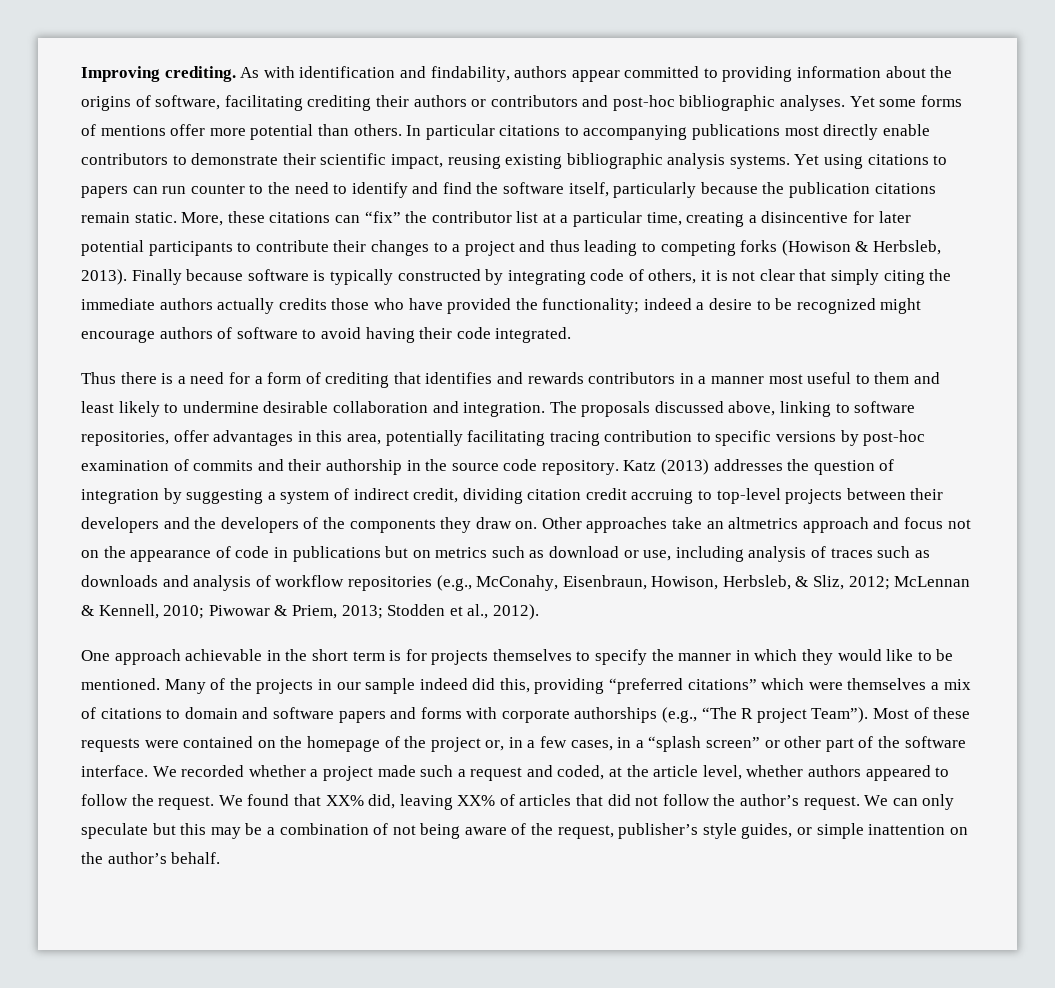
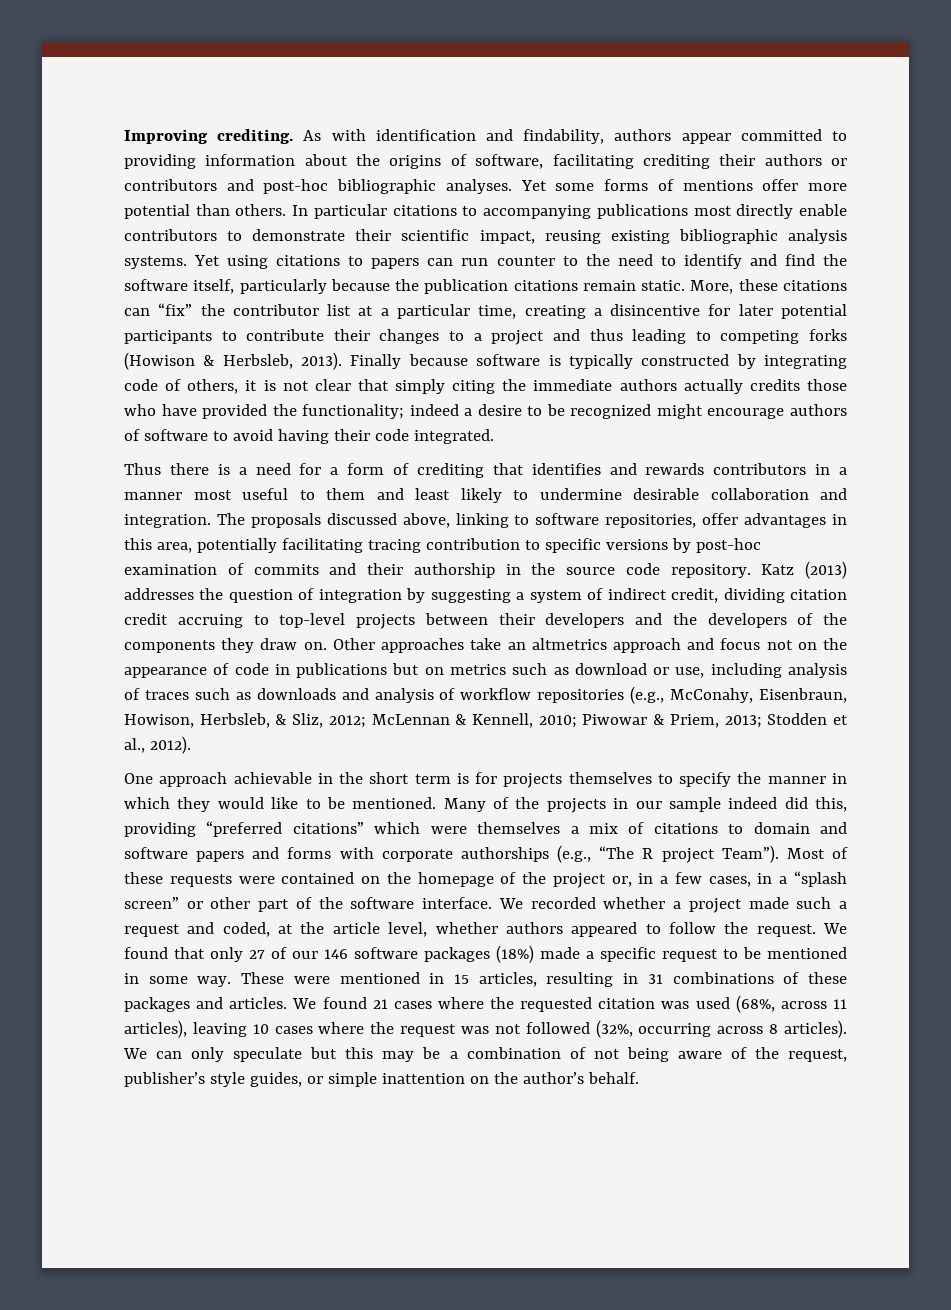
- We found that XX% did, leaving XX% of articles that did not follow the author’s request.
+ We found that only 27 of our 146 software packages (18%) made a specific request to be mentioned in some way. These were mentioned in 15 articles, resulting in 31 combinations of these packages and articles. We found 21 cases where the requested citation was used (68%, across 11 articles), leaving 10 cases where the request was not followed (32%, occurring across 8 articles).

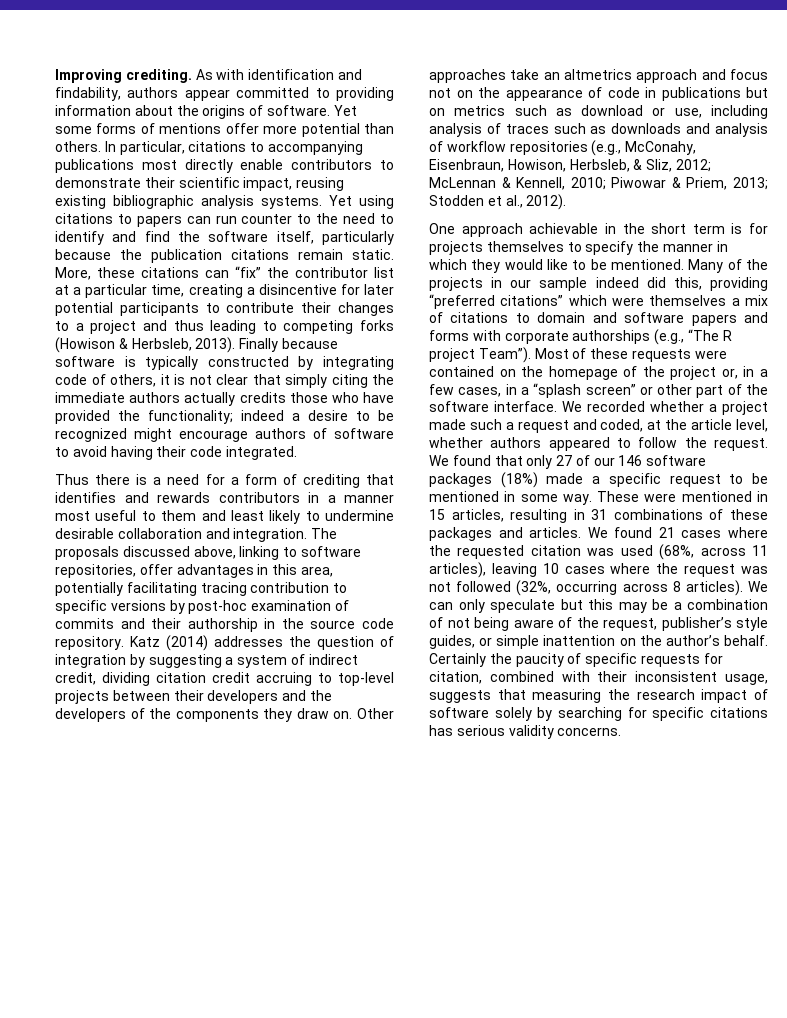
- As with identification and findability, authors appear committed to providing information about the origins of software, facilitating crediting their authors or contributors and post-hoc bibliographic analyses.
+ As with identification and findability, authors appear committed to providing information about the origins of software.
- In particular citations to accompanying publications most directly enable contributors to demonstrate their scientific impact, reusing existing bibliographic analysis systems.
+ In particular, citations to accompanying publications most directly enable contributors to demonstrate their scientific impact, reusing existing bibliographic analysis systems.
- Katz (2013) addresses the question of integration by suggesting a system of indirect credit, dividing citation credit accruing to top-level projects between their developers and the developers of the components they draw on.
+ Katz (2014) addresses the question of integration by suggesting a system of indirect credit, dividing citation credit accruing to top-level projects between their developers and the developers of the components they draw on.
+ Certainly the paucity of specific requests for citation, combined with their inconsistent usage, suggests that measuring the research impact of software solely by searching for specific citations has serious validity concerns.

